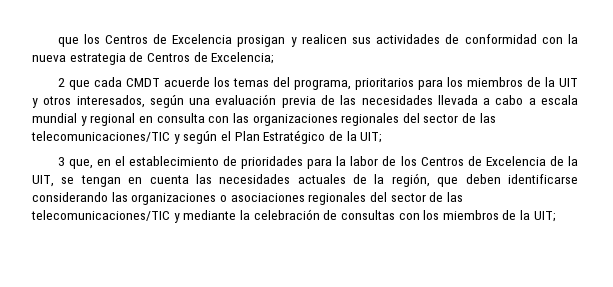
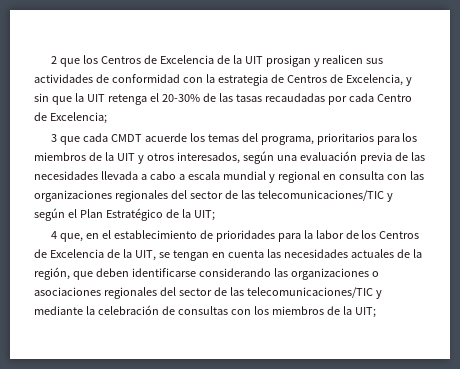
- que los Centros de Excelencia prosigan y realicen sus actividades de conformidad con la nueva estrategia de Centros de Excelencia;
+ 2 que los Centros de Excelencia de la UIT prosigan y realicen sus actividades de conformidad con la estrategia de Centros de Excelencia, y sin que la UIT retenga el 20-30% de las tasas recaudadas por cada Centro de Excelencia;
- 2 que cada CMDT acuerde los temas del programa, prioritarios para los miembros de la UIT y otros interesados, según una evaluación previa de las necesidades llevada a cabo a escala mundial y regional en consulta con las organizaciones regionales del sector de las telecomunicaciones/TIC y según el Plan Estratégico de la UIT;
+ 3 que cada CMDT acuerde los temas del programa, prioritarios para los miembros de la UIT y otros interesados, según una evaluación previa de las necesidades llevada a cabo a escala mundial y regional en consulta con las organizaciones regionales del sector de las telecomunicaciones/TIC y según el Plan Estratégico de la UIT;
- 3 que, en el establecimiento de prioridades para la labor de los Centros de Excelencia de la UIT, se tengan en cuenta las necesidades actuales de la región, que deben identificarse considerando las organizaciones o asociaciones regionales del sector de las telecomunicaciones/TIC y mediante la celebración de consultas con los miembros de la UIT;
+ 4 que, en el establecimiento de prioridades para la labor de los Centros de Excelencia de la UIT, se tengan en cuenta las necesidades actuales de la región, que deben identificarse considerando las organizaciones o asociaciones regionales del sector de las telecomunicaciones/TIC y mediante la celebración de consultas con los miembros de la UIT;

